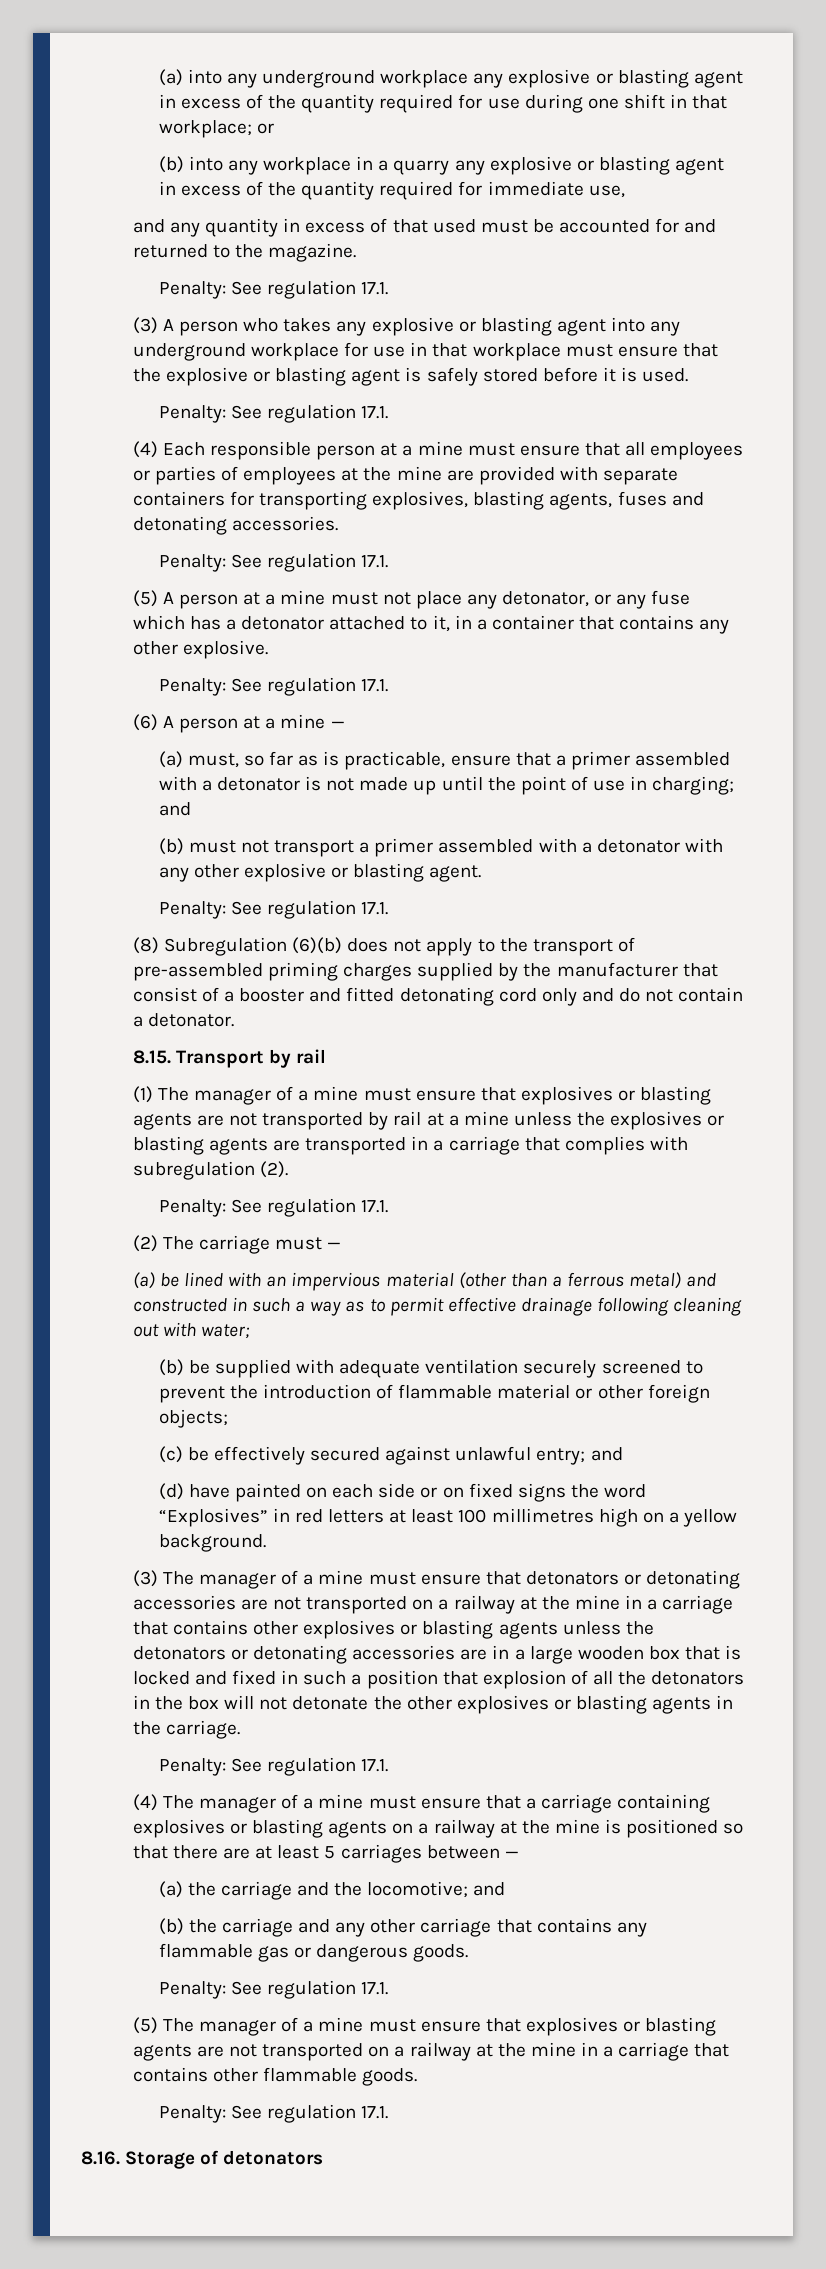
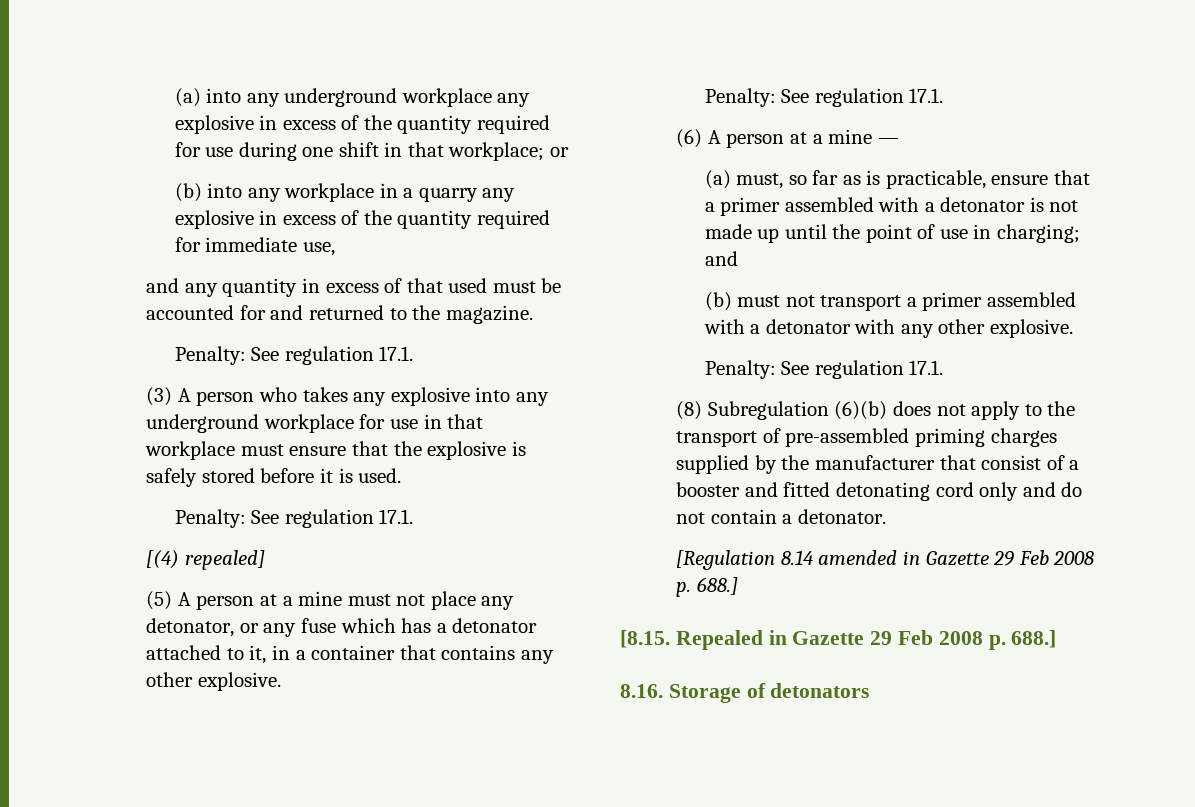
- (a) into any underground workplace any explosive or blasting agent in excess of the quantity required for use during one shift in that workplace; or
+ (a) into any underground workplace any explosive in excess of the quantity required for use during one shift in that workplace; or
- (b) into any workplace in a quarry any explosive or blasting agent in excess of the quantity required for immediate use,
+ (b) into any workplace in a quarry any explosive in excess of the quantity required for immediate use,
- (3) A person who takes any explosive or blasting agent into any underground workplace for use in that workplace must ensure that the explosive or blasting agent is safely stored before it is used.
+ (3) A person who takes any explosive into any underground workplace for use in that workplace must ensure that the explosive is safely stored before it is used.
- (4) Each responsible person at a mine must ensure that all employees or parties of employees at the mine are provided with separate containers for transporting explosives, blasting agents, fuses and detonating accessories.
- Penalty: See regulation 17.1.
+ [(4) repealed]
- (b) must not transport a primer assembled with a detonator with any other explosive or blasting agent.
+ (b) must not transport a primer assembled with a detonator with any other explosive.
- 8.15. Transport by rail
- (1) The manager of a mine must ensure that explosives or blasting agents are not transported by rail at a mine unless the explosives or blasting agents are transported in a carriage that complies with subregulation (2).
- Penalty: See regulation 17.1.
- (2) The carriage must —
- (a) be lined with an impervious material (other than a ferrous metal) and constructed in such a way as to permit effective drainage following cleaning out with water;
- (b) be supplied with adequate ventilation securely screened to prevent the introduction of flammable material or other foreign objects;
- (c) be effectively secured against unlawful entry; and
- (d) have painted on each side or on fixed signs the word “Explosives” in red letters at least 100 millimetres high on a yellow background.
- (3) The manager of a mine must ensure that detonators or detonating accessories are not transported on a railway at the mine in a carriage that contains other explosives or blasting agents unless the detonators or detonating accessories are in a large wooden box that is locked and fixed in such a position that explosion of all the detonators in the box will not detonate the other explosives or blasting agents in the carriage.
- Penalty: See regulation 17.1.
- (4) The manager of a mine must ensure that a carriage containing explosives or blasting agents on a railway at the mine is positioned so that there are at least 5 carriages between —
- (a) the carriage and the locomotive; and
- (b) the carriage and any other carriage that contains any flammable gas or dangerous goods.
- Penalty: See regulation 17.1.
- (5) The manager of a mine must ensure that explosives or blasting agents are not transported on a railway at the mine in a carriage that contains other flammable goods.
- Penalty: See regulation 17.1.
+ [Regulation 8.14 amended in Gazette 29 Feb 2008 p. 688.]
+ [8.15. Repealed in Gazette 29 Feb 2008 p. 688.]

